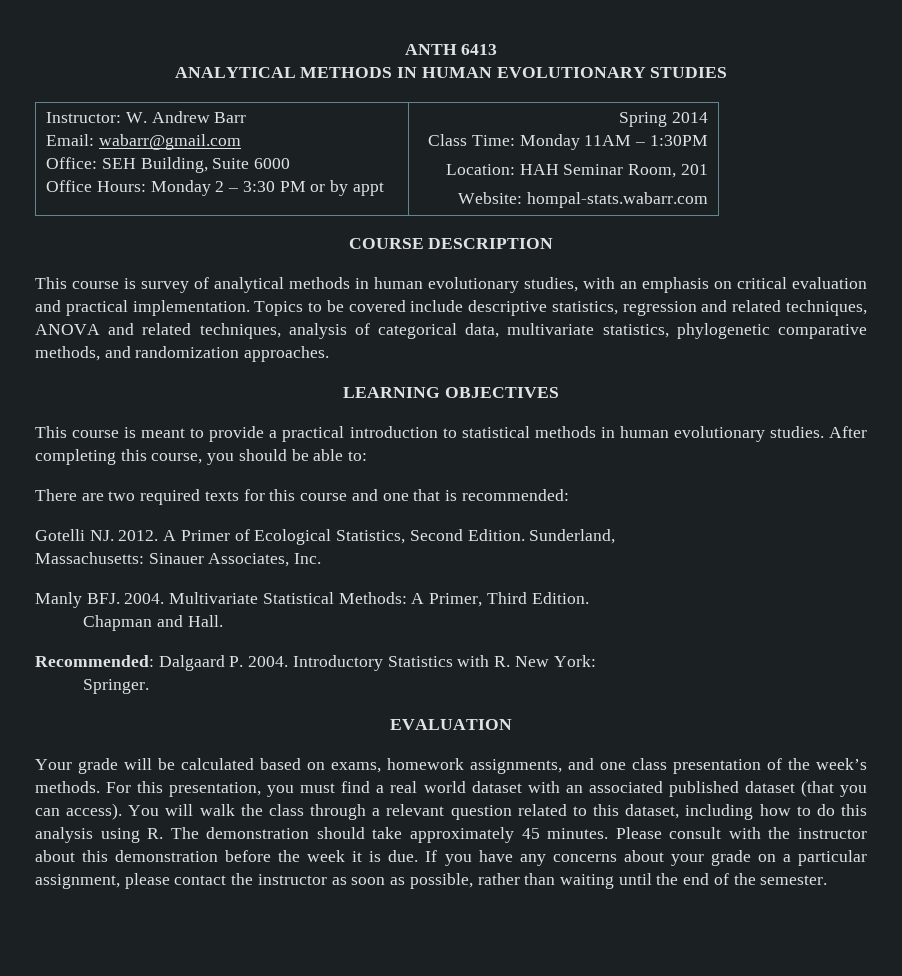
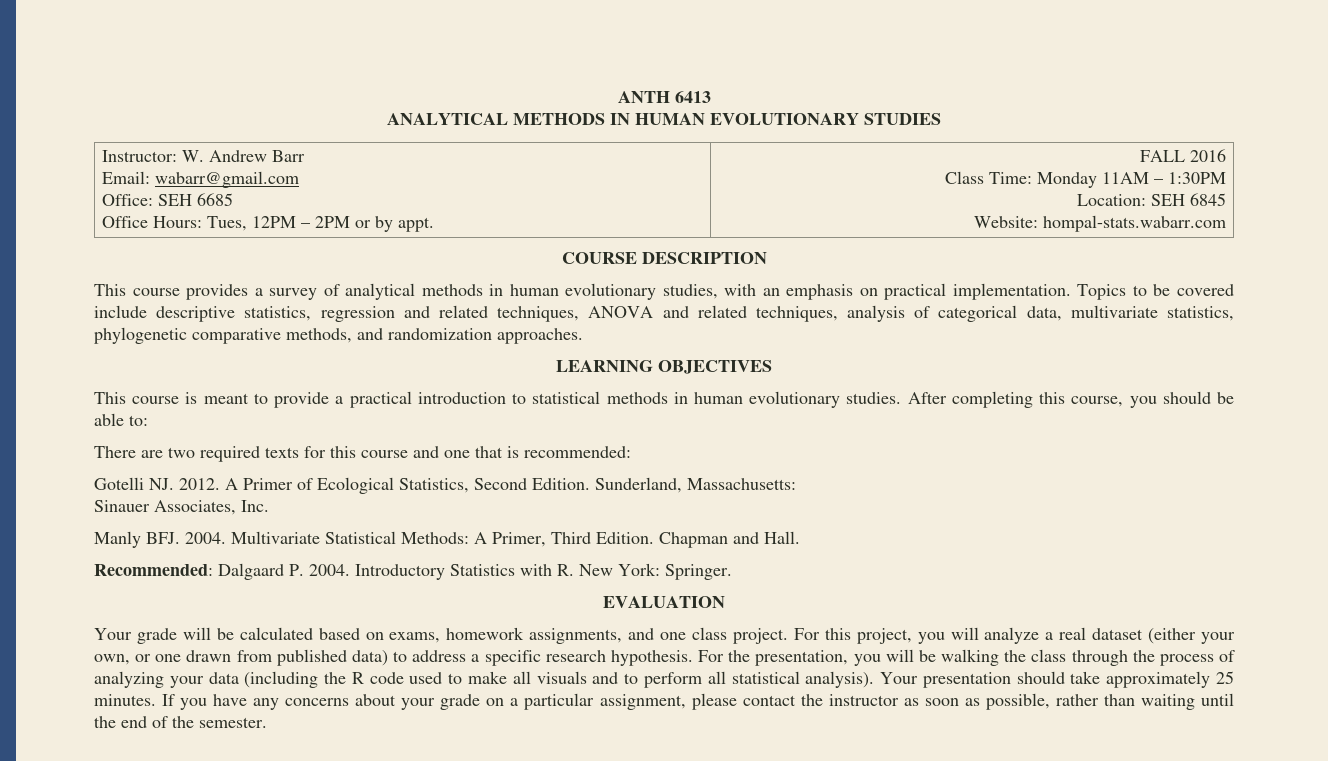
  Instructor: W. Andrew Barr
  Email: wabarr@gmail.com
- Office: SEH Building, Suite 6000
- Office Hours: Monday 2 – 3:30 PM or by appt | Spring 2014
+ Office: SEH 6685
+ Office Hours: Tues, 12PM – 2PM or by appt. | FALL 2016
  Class Time: Monday 11AM – 1:30PM
- Location: HAH Seminar Room, 201
+ Location: SEH 6845
- This course is survey of analytical methods in human evolutionary studies, with an emphasis on critical evaluation and practical implementation.
+ This course provides a survey of analytical methods in human evolutionary studies, with an emphasis on practical implementation.
- Sunderland,
- Massachusetts: Sinauer Associates, Inc.
+ Sunderland, Massachusetts:
+ Sinauer Associates, Inc.
- Multivariate Statistical Methods: A Primer, Third Edition.
- Chapman and Hall.
+ Multivariate Statistical Methods: A Primer, Third Edition. Chapman and Hall.
- Introductory Statistics with R. New York:
- Springer.
+ Introductory Statistics with R. New York: Springer.
- Your grade will be calculated based on exams, homework assignments, and one class presentation of the week’s methods. For this presentation, you must find a real world dataset with an associated published dataset (that you can access). You will walk the class through a relevant question related to this dataset, including how to do this analysis using R. The demonstration should take approximately 45 minutes. Please consult with the instructor about this demonstration before the week it is due.
+ Your grade will be calculated based on exams, homework assignments, and one class project. For this project, you will analyze a real dataset (either your own, or one drawn from published data) to address a specific research hypothesis. For the presentation, you will be walking the class through the process of analyzing your data (including the R code used to make all visuals and to perform all statistical analysis). Your presentation should take approximately 25 minutes.

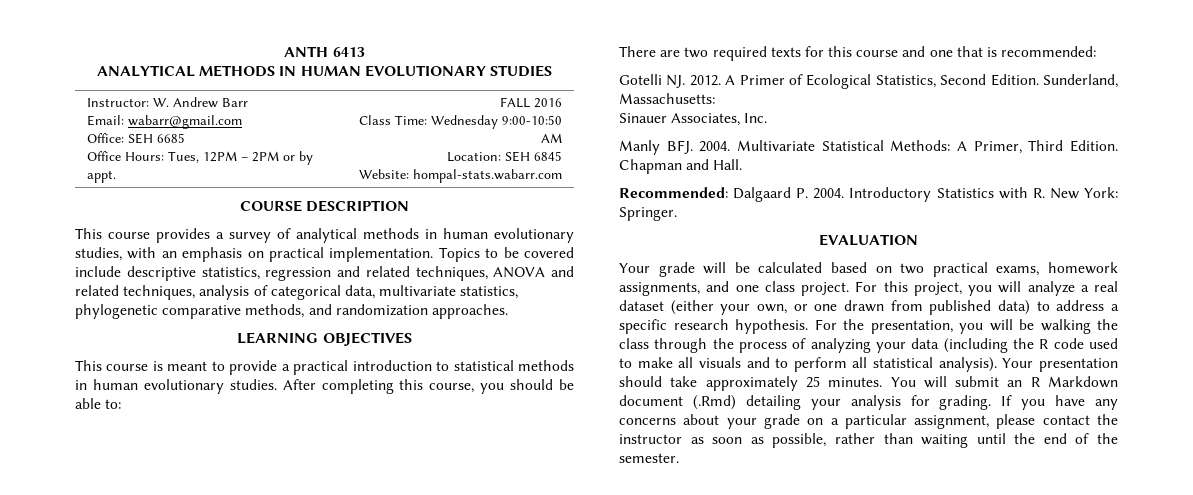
  Instructor: W. Andrew Barr
  Email: wabarr@gmail.com
  Office: SEH 6685
  Office Hours: Tues, 12PM – 2PM or by appt. | FALL 2016
- Class Time: Monday 11AM – 1:30PM
+ Class Time: Wednesday 9:00-10:50 AM
- Your grade will be calculated based on exams, homework assignments, and one class project.
+ Your grade will be calculated based on two practical exams, homework assignments, and one class project.
+ You will submit an R Markdown document (.Rmd) detailing your analysis for grading.

